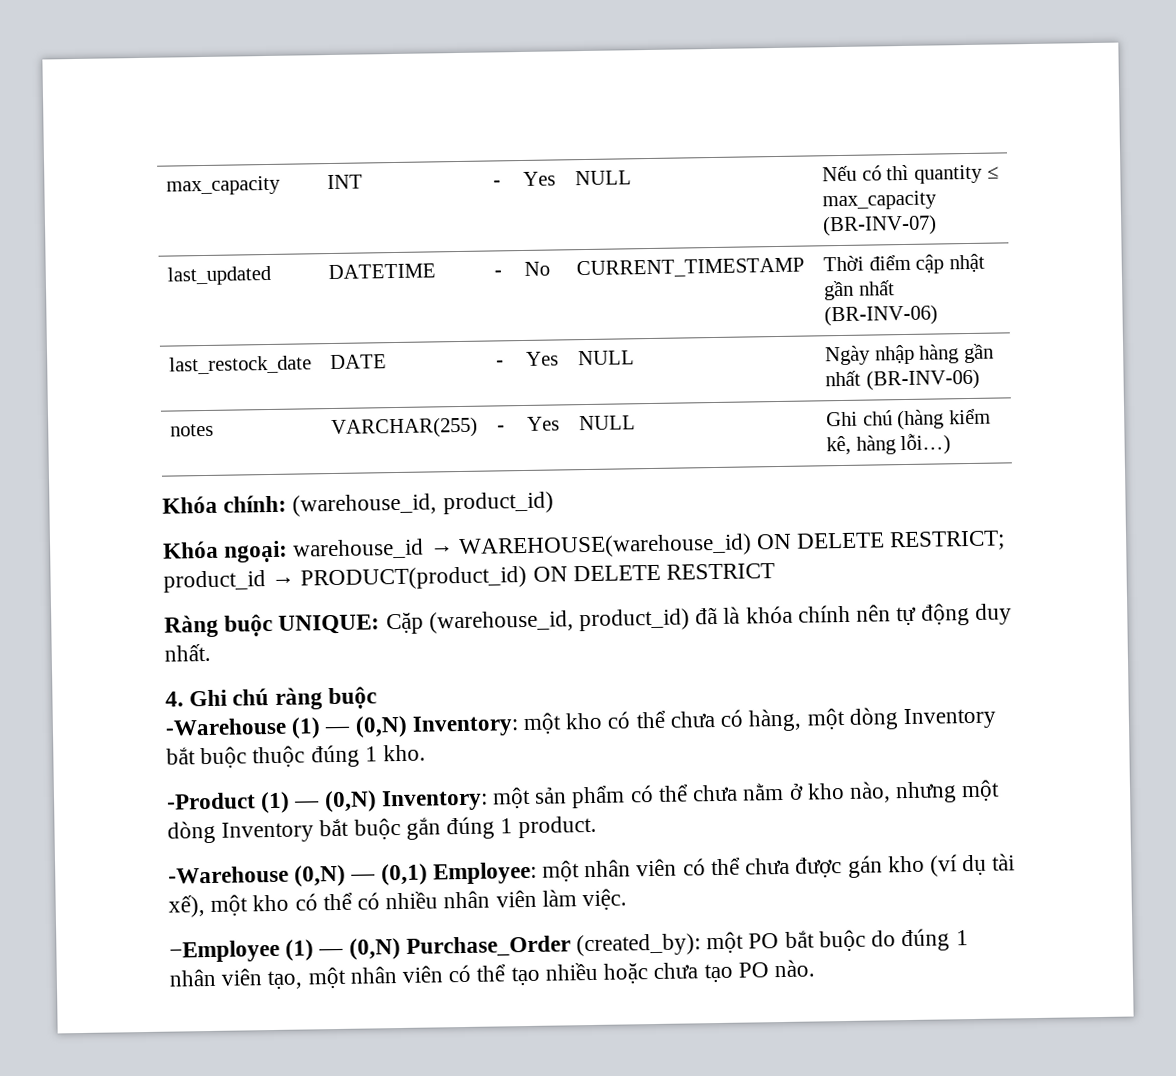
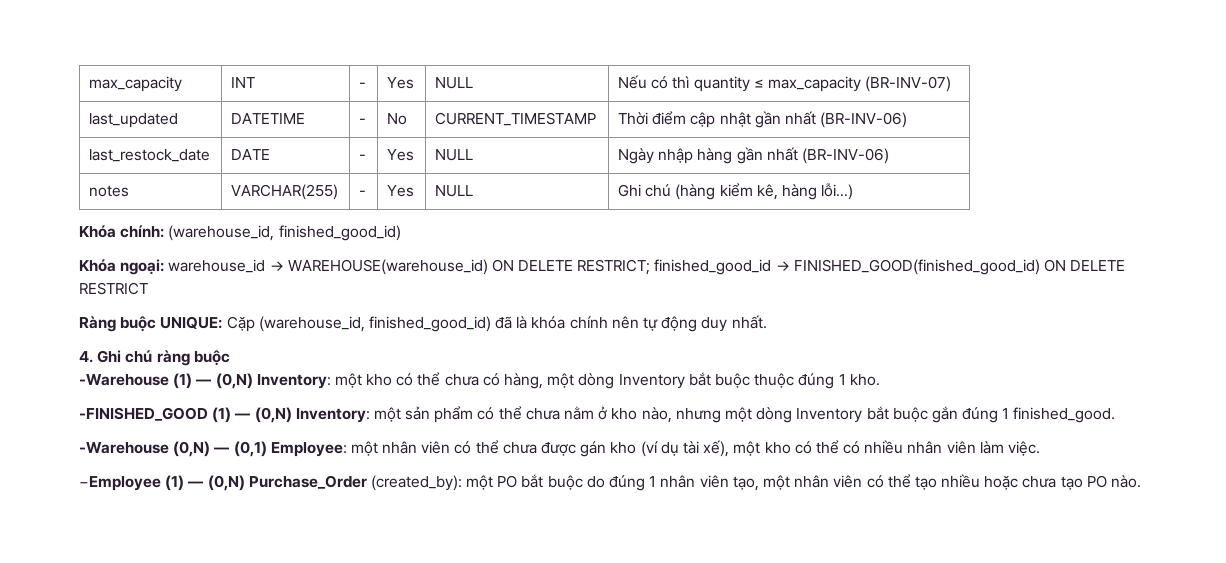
- Khóa chính: (warehouse_id, product_id)
+ Khóa chính: (warehouse_id, finished_good_id)
- Khóa ngoại: warehouse_id → WAREHOUSE(warehouse_id) ON DELETE RESTRICT; product_id → PRODUCT(product_id) ON DELETE RESTRICT
+ Khóa ngoại: warehouse_id → WAREHOUSE(warehouse_id) ON DELETE RESTRICT; finished_good_id → FINISHED_GOOD(finished_good_id) ON DELETE RESTRICT
- Ràng buộc UNIQUE: Cặp (warehouse_id, product_id) đã là khóa chính nên tự động duy nhất.
+ Ràng buộc UNIQUE: Cặp (warehouse_id, finished_good_id) đã là khóa chính nên tự động duy nhất.
- -Product (1) — (0,N) Inventory: một sản phẩm có thể chưa nằm ở kho nào, nhưng một dòng Inventory bắt buộc gắn đúng 1 product.
+ -FINISHED_GOOD (1) — (0,N) Inventory: một sản phẩm có thể chưa nằm ở kho nào, nhưng một dòng Inventory bắt buộc gắn đúng 1 finished_good.

